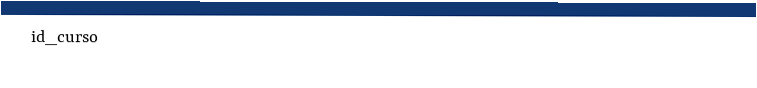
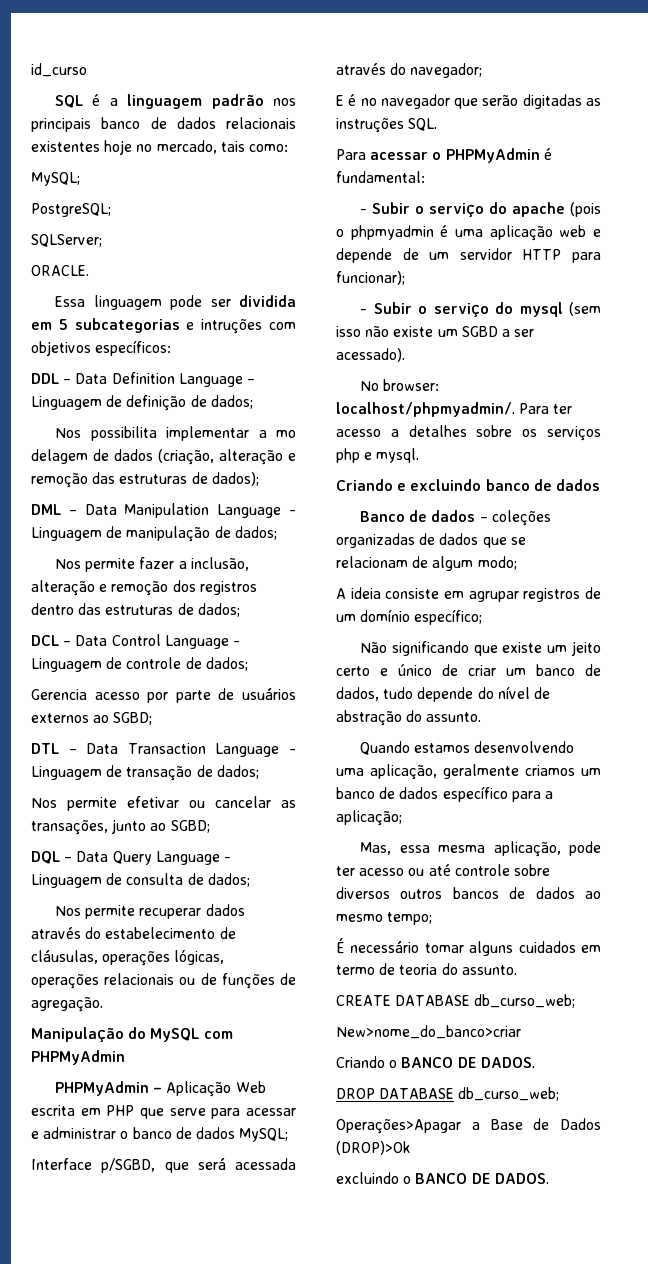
+ SQL é a linguagem padrão nos principais banco de dados relacionais existentes hoje no mercado, tais como:
+ MySQL;
+ PostgreSQL;
+ SQLServer;
+ ORACLE.
+ Essa linguagem pode ser dividida em 5 subcategorias e intruções com objetivos específicos:
+ DDL – Data Definition Language – Linguagem de definição de dados;
+ Nos possibilita implementar a mo delagem de dados (criação, alteração e remoção das estruturas de dados);
+ DML – Data Manipulation Language - Linguagem de manipulação de dados;
+ Nos permite fazer a inclusão, alteração e remoção dos registros dentro das estruturas de dados;
+ DCL – Data Control Language - Linguagem de controle de dados;
+ Gerencia acesso por parte de usuários externos ao SGBD;
+ DTL – Data Transaction Language - Linguagem de transação de dados;
+ Nos permite efetivar ou cancelar as transações, junto ao SGBD;
+ DQL – Data Query Language - Linguagem de consulta de dados;
+ Nos permite recuperar dados através do estabelecimento de cláusulas, operações lógicas, operações relacionais ou de funções de agregação.
+ Manipulação do MySQL com PHPMyAdmin
+ PHPMyAdmin – Aplicação Web escrita em PHP que serve para acessar e administrar o banco de dados MySQL;
+ Interface p/SGBD, que será acessada através do navegador;
+ E é no navegador que serão digitadas as instruções SQL.
+ Para acessar o PHPMyAdmin é fundamental:
+ - Subir o serviço do apache (pois o phpmyadmin é uma aplicação web e depende de um servidor HTTP para funcionar);
+ - Subir o serviço do mysql (sem isso não existe um SGBD a ser acessado).
+ No browser: localhost/phpmyadmin/. Para ter acesso a detalhes sobre os serviços php e mysql.
+ Criando e excluindo banco de dados
+ Banco de dados – coleções organizadas de dados que se relacionam de algum modo;
+ A ideia consiste em agrupar registros de um domínio específico;
+ Não significando que existe um jeito certo e único de criar um banco de dados, tudo depende do nível de abstração do assunto.
+ Quando estamos desenvolvendo uma aplicação, geralmente criamos um banco de dados específico para a aplicação;
+ Mas, essa mesma aplicação, pode ter acesso ou até controle sobre diversos outros bancos de dados ao mesmo tempo;
+ É necessário tomar alguns cuidados em termo de teoria do assunto.
+ CREATE DATABASE db_curso_web;
+ New>nome_do_banco>criar
+ Criando o BANCO DE DADOS.
+ DROP DATABASE db_curso_web;
+ Operações>Apagar a Base de Dados (DROP)>Ok
+ excluindo o BANCO DE DADOS.

